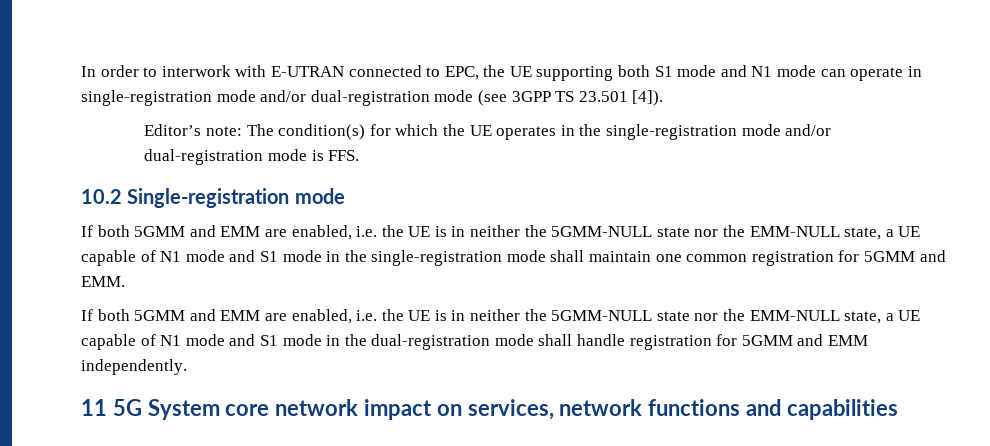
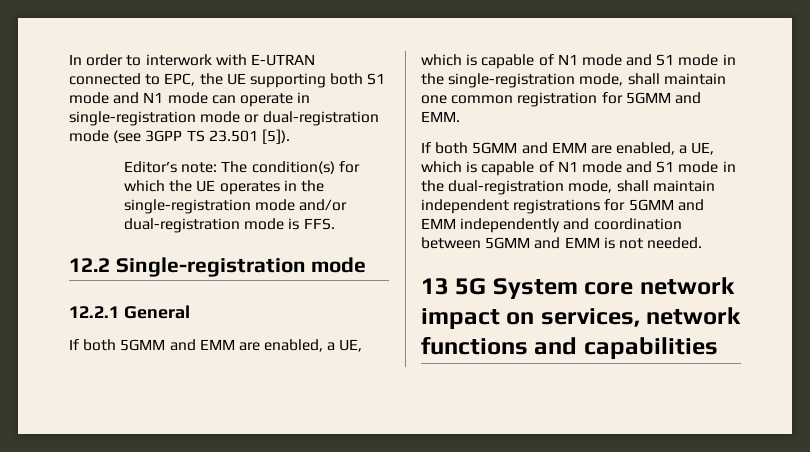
- In order to interwork with E-UTRAN connected to EPC, the UE supporting both S1 mode and N1 mode can operate in single-registration mode and/or dual-registration mode (see 3GPP TS 23.501 [4]).
+ In order to interwork with E-UTRAN connected to EPC, the UE supporting both S1 mode and N1 mode can operate in single-registration mode or dual-registration mode (see 3GPP TS 23.501 [5]).
- 10.2 Single-registration mode
+ 12.2 Single-registration mode
- If both 5GMM and EMM are enabled, i.e. the UE is in neither the 5GMM-NULL state nor the EMM-NULL state, a UE capable of N1 mode and S1 mode in the single-registration mode shall maintain one common registration for 5GMM and EMM.
+ 12.2.1 General
+ If both 5GMM and EMM are enabled, a UE, which is capable of N1 mode and S1 mode in the single-registration mode, shall maintain one common registration for 5GMM and EMM.
- If both 5GMM and EMM are enabled, i.e. the UE is in neither the 5GMM-NULL state nor the EMM-NULL state, a UE capable of N1 mode and S1 mode in the dual-registration mode shall handle registration for 5GMM and EMM independently.
- 11 5G System core network impact on services, network functions and capabilities
+ If both 5GMM and EMM are enabled, a UE, which is capable of N1 mode and S1 mode in the dual-registration mode, shall maintain independent registrations for 5GMM and EMM independently and coordination between 5GMM and EMM is not needed.
+ 13 5G System core network impact on services, network functions and capabilities

